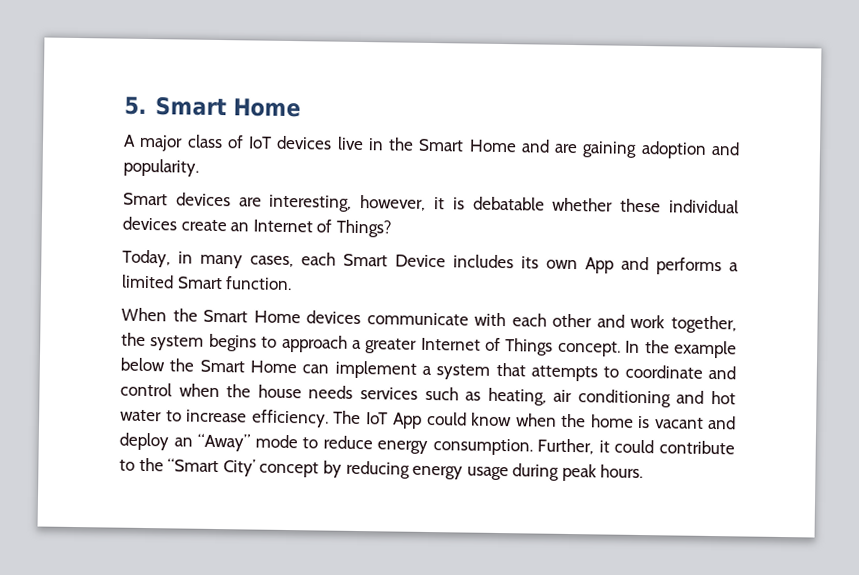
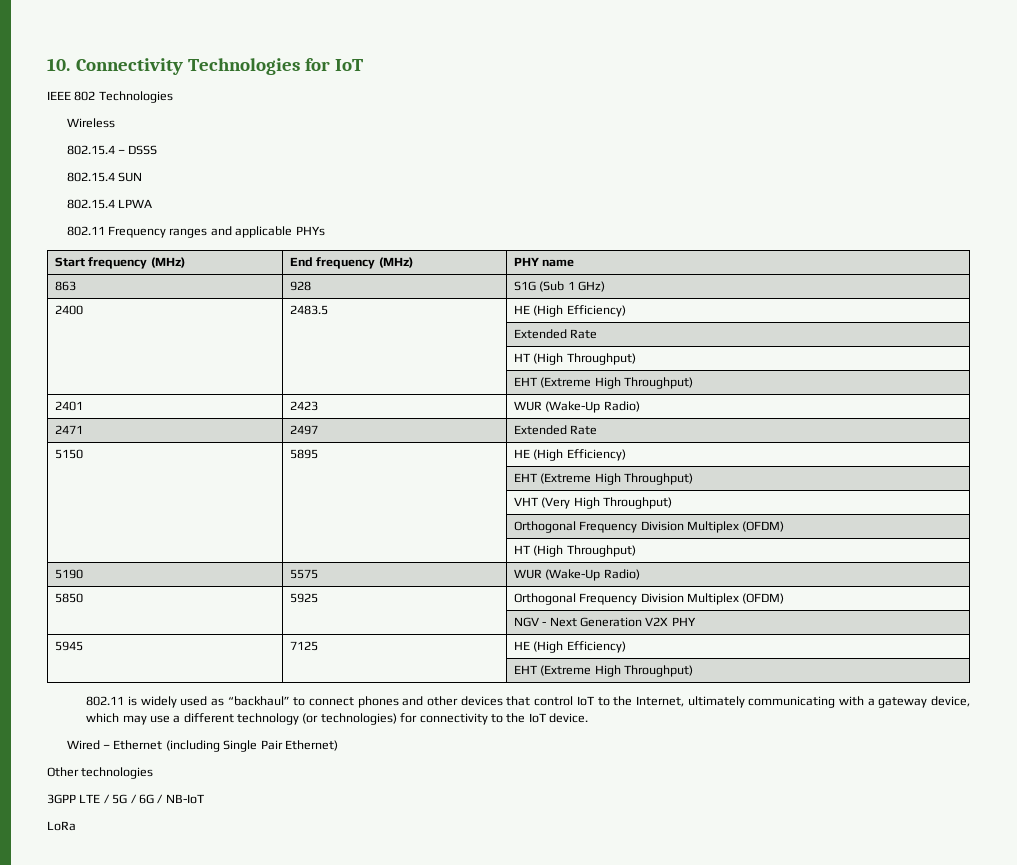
- 5. Smart Home
- A major class of IoT devices live in the Smart Home and are gaining adoption and popularity.
- Smart devices are interesting, however, it is debatable whether these individual devices create an Internet of Things?
- Today, in many cases, each Smart Device includes its own App and performs a limited Smart function.
- When the Smart Home devices communicate with each other and work together, the system begins to approach a greater Internet of Things concept. In the example below the Smart Home can implement a system that attempts to coordinate and control when the house needs services such as heating, air conditioning and hot water to increase efficiency. The IoT App could know when the home is vacant and deploy an “Away” mode to reduce energy consumption. Further, it could contribute to the “Smart City’ concept by reducing energy usage during peak hours.
+ 10. Connectivity Technologies for IoT
+ IEEE 802 Technologies
+ Wireless
+ 802.15.4 – DSSS
+ 802.15.4 SUN
+ 802.15.4 LPWA
+ 802.11 Frequency ranges and applicable PHYs
+ Start frequency (MHz) | End frequency (MHz) | PHY name
+ 863 | 928 | S1G (Sub 1 GHz)
+ 2400 | 2483.5 | HE (High Efficiency)
+ | | Extended Rate
+ | | HT (High Throughput)
+ | | EHT (Extreme High Throughput)
+ 2401 | 2423 | WUR (Wake-Up Radio)
+ 2471 | 2497 | Extended Rate
+ 5150 | 5895 | HE (High Efficiency)
+ | | EHT (Extreme High Throughput)
+ | | VHT (Very High Throughput)
+ | | Orthogonal Frequency Division Multiplex (OFDM)
+ | | HT (High Throughput)
+ 5190 | 5575 | WUR (Wake-Up Radio)
+ 5850 | 5925 | Orthogonal Frequency Division Multiplex (OFDM)
+ | | NGV - Next Generation V2X PHY
+ 5945 | 7125 | HE (High Efficiency)
+ | | EHT (Extreme High Throughput)
+ 802.11 is widely used as “backhaul” to connect phones and other devices that control IoT to the Internet, ultimately communicating with a gateway device, which may use a different technology (or technologies) for connectivity to the IoT device.
+ Wired – Ethernet (including Single Pair Ethernet)
+ Other technologies
+ 3GPP LTE / 5G / 6G / NB-IoT
+ LoRa

